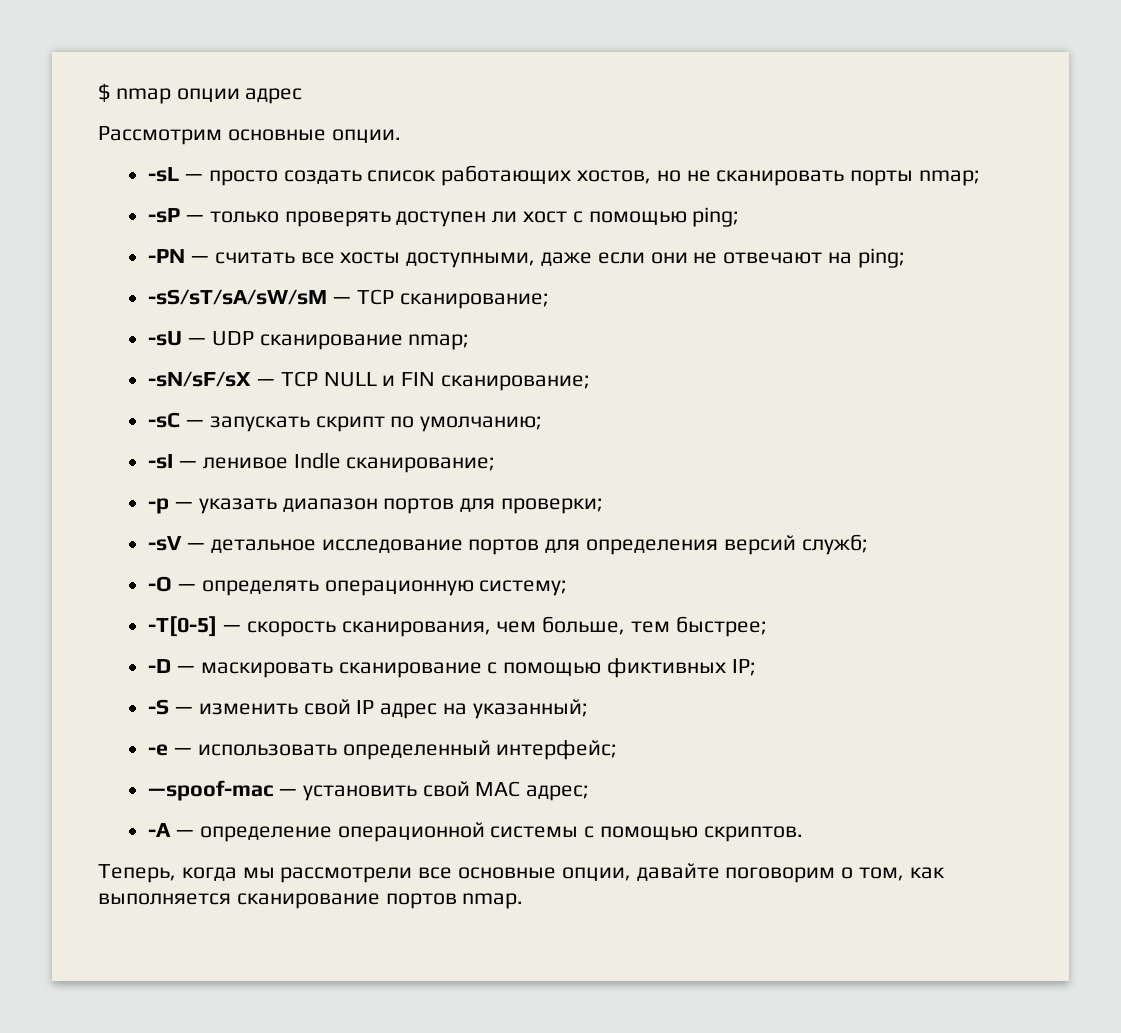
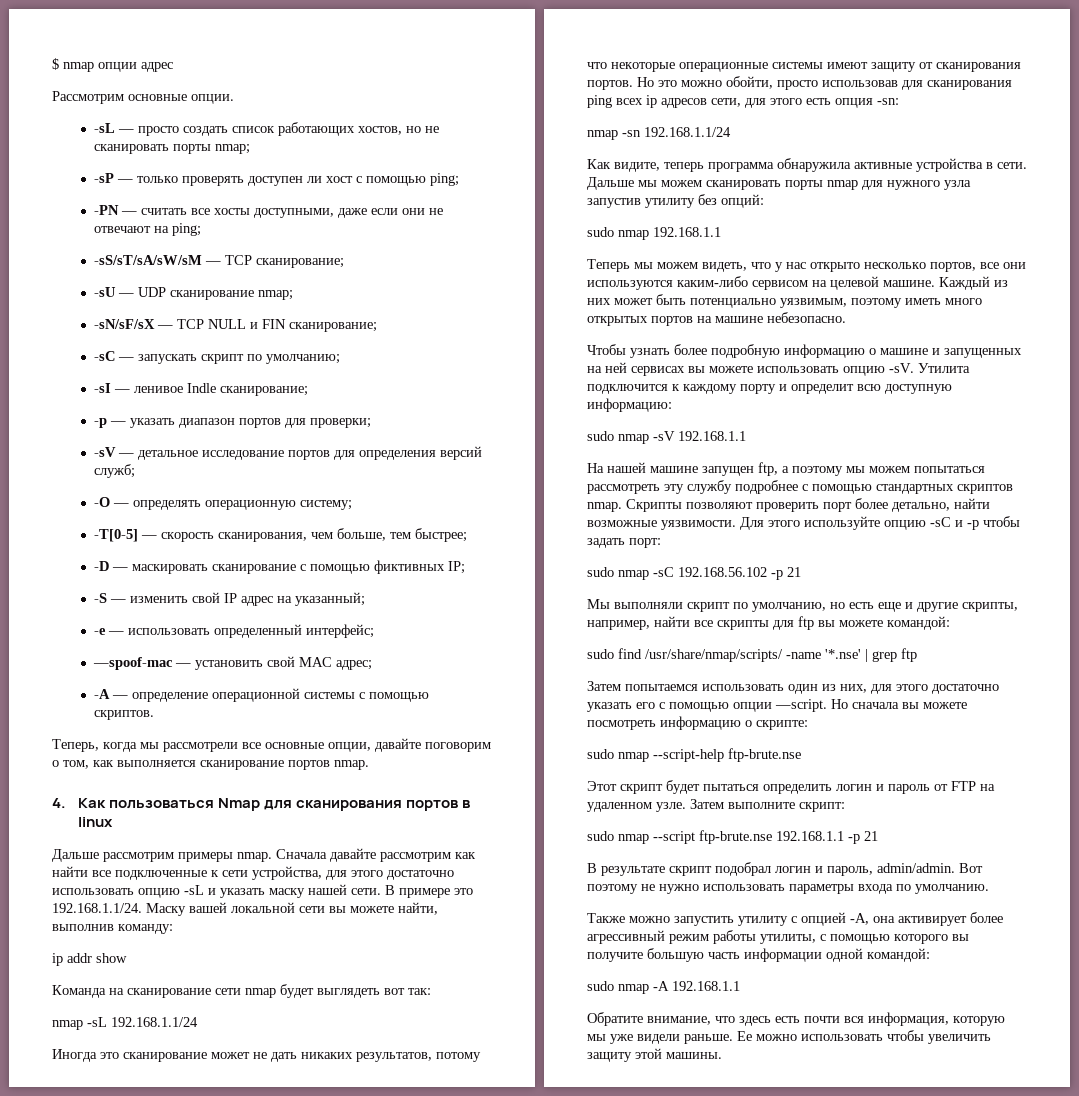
+ 4. Как пользоваться Nmap для сканирования портов в linux
+ Дальше рассмотрим примеры nmap. Сначала давайте рассмотрим как найти все подключенные к сети устройства, для этого достаточно использовать опцию -sL и указать маску нашей сети. В примере это 192.168.1.1/24. Маску вашей локальной сети вы можете найти, выполнив команду:
+ ip addr show
+ Команда на сканирование сети nmap будет выглядеть вот так:
+ nmap -sL 192.168.1.1/24
+ Иногда это сканирование может не дать никаких результатов, потому что некоторые операционные системы имеют защиту от сканирования портов. Но это можно обойти, просто использовав для сканирования ping всех ip адресов сети, для этого есть опция -sn:
+ nmap -sn 192.168.1.1/24
+ Как видите, теперь программа обнаружила активные устройства в сети. Дальше мы можем сканировать порты nmap для нужного узла запустив утилиту без опций:
+ sudo nmap 192.168.1.1
+ Теперь мы можем видеть, что у нас открыто несколько портов, все они используются каким-либо сервисом на целевой машине. Каждый из них может быть потенциально уязвимым, поэтому иметь много открытых портов на машине небезопасно.
+ Чтобы узнать более подробную информацию о машине и запущенных на ней сервисах вы можете использовать опцию -sV. Утилита подключится к каждому порту и определит всю доступную информацию:
+ sudo nmap -sV 192.168.1.1
+ На нашей машине запущен ftp, а поэтому мы можем попытаться рассмотреть эту службу подробнее с помощью стандартных скриптов nmap. Скрипты позволяют проверить порт более детально, найти возможные уязвимости. Для этого используйте опцию -sC и -p чтобы задать порт:
+ sudo nmap -sC 192.168.56.102 -p 21
+ Мы выполняли скрипт по умолчанию, но есть еще и другие скрипты, например, найти все скрипты для ftp вы можете командой:
+ sudo find /usr/share/nmap/scripts/ -name '*.nse' | grep ftp
+ Затем попытаемся использовать один из них, для этого достаточно указать его с помощью опции —script. Но сначала вы можете посмотреть информацию о скрипте:
+ sudo nmap --script-help ftp-brute.nse
+ Этот скрипт будет пытаться определить логин и пароль от FTP на удаленном узле. Затем выполните скрипт:
+ sudo nmap --script ftp-brute.nse 192.168.1.1 -p 21
+ В результате скрипт подобрал логин и пароль, admin/admin. Вот поэтому не нужно использовать параметры входа по умолчанию.
+ Также можно запустить утилиту с опцией -A, она активирует более агрессивный режим работы утилиты, с помощью которого вы получите большую часть информации одной командой:
+ sudo nmap -A 192.168.1.1
+ Обратите внимание, что здесь есть почти вся информация, которую мы уже видели раньше. Ее можно использовать чтобы увеличить защиту этой машины.

